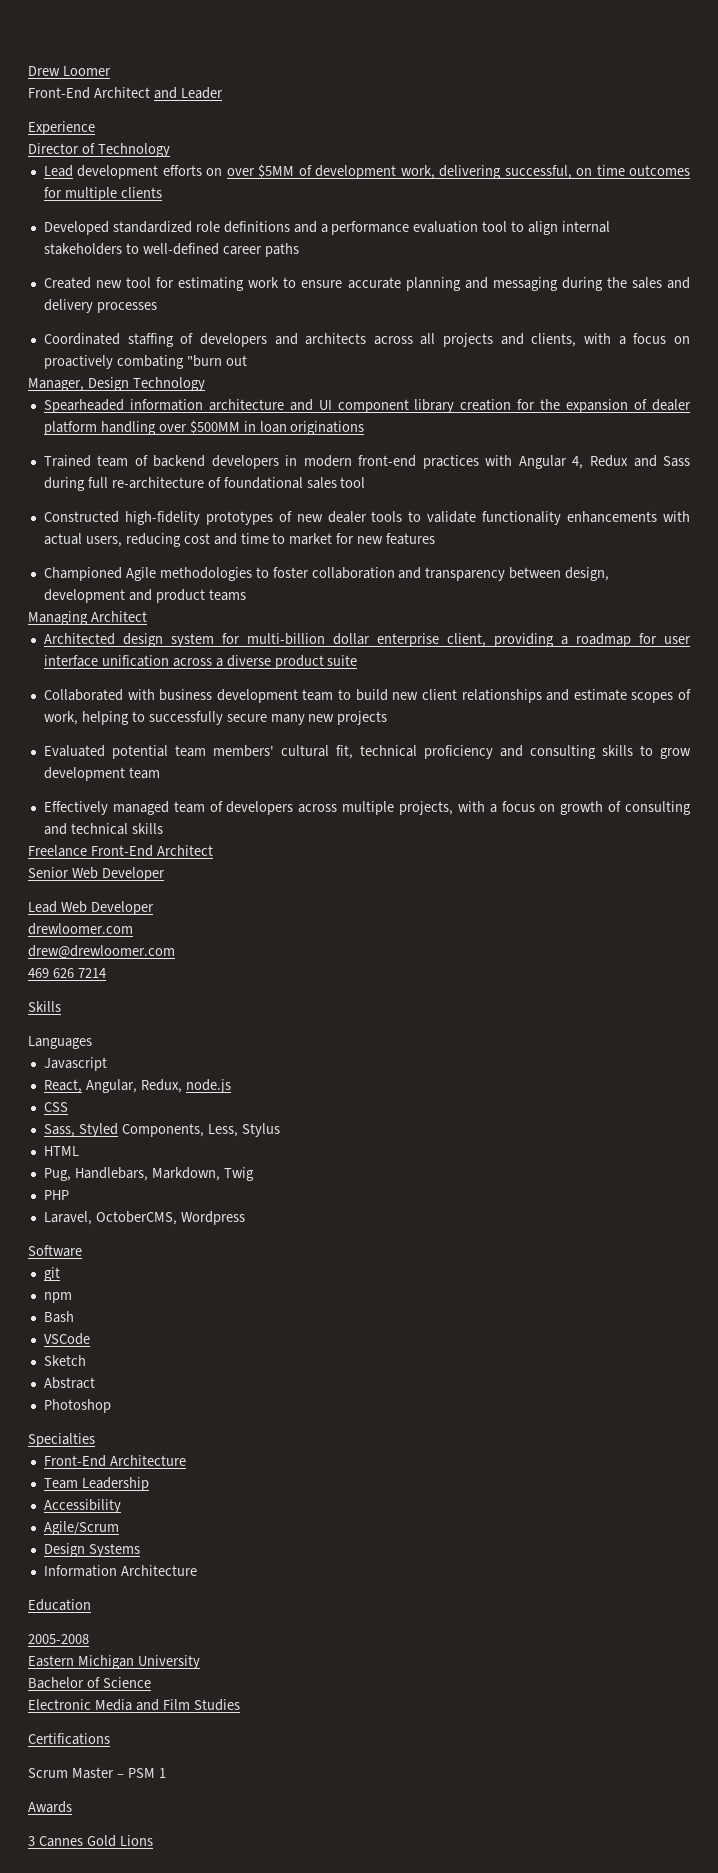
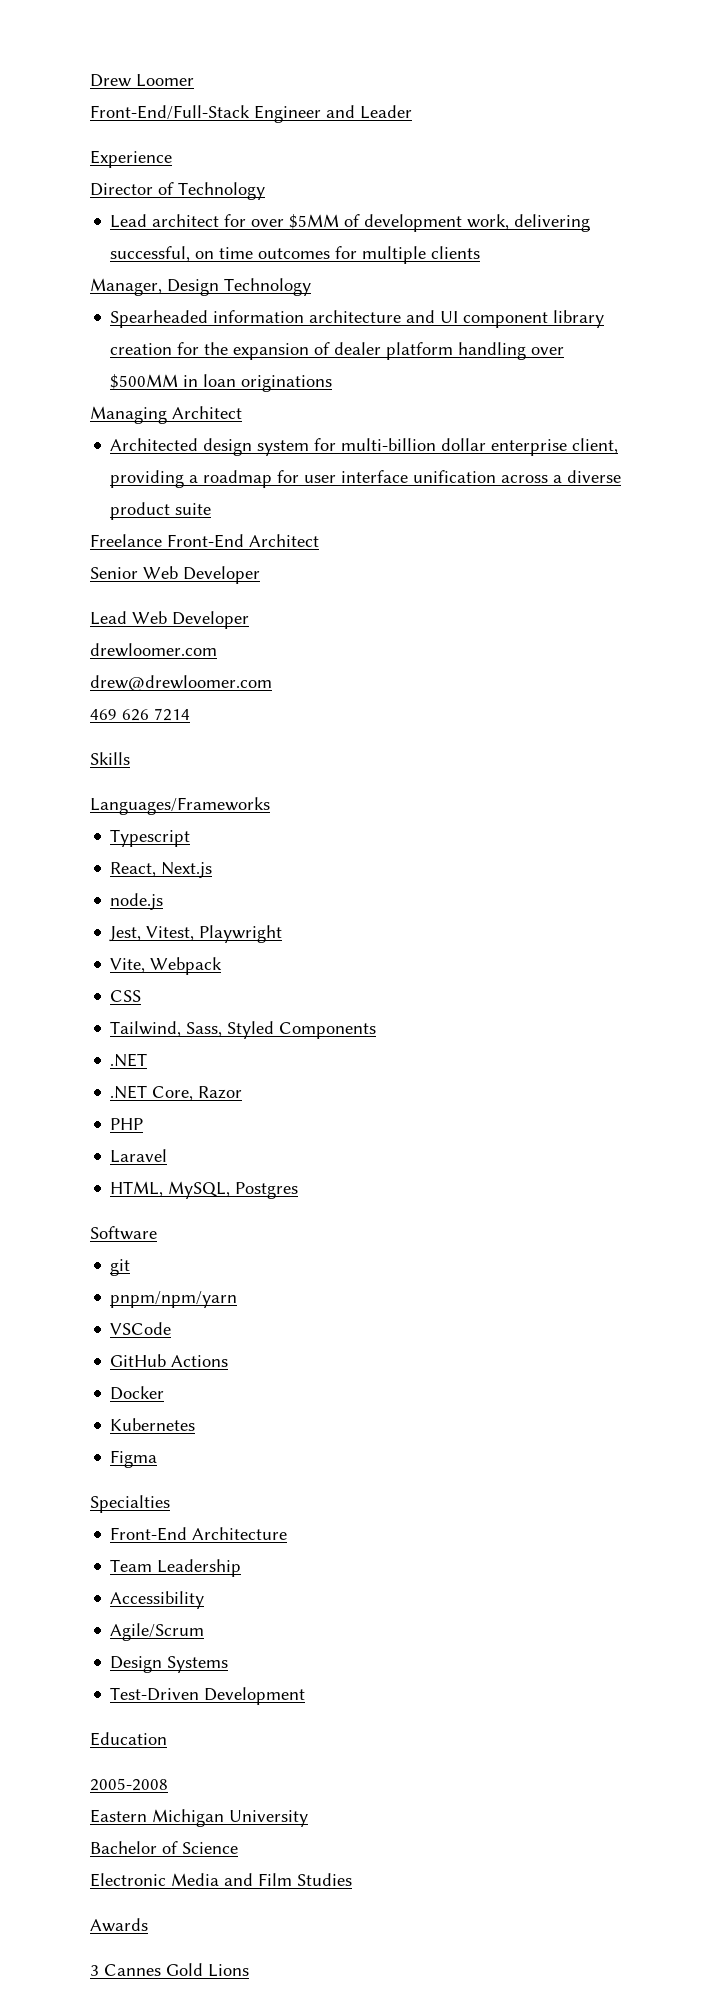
- Front-End Architect and Leader
+ Front-End/Full-Stack Engineer and Leader
- Lead development efforts on over $5MM of development work, delivering successful, on time outcomes for multiple clients
+ Lead architect for over $5MM of development work, delivering successful, on time outcomes for multiple clients
- Developed standardized role definitions and a performance evaluation tool to align internal stakeholders to well-defined career paths
- Created new tool for estimating work to ensure accurate planning and messaging during the sales and delivery processes
- Coordinated staffing of developers and architects across all projects and clients, with a focus on proactively combating "burn out
- Trained team of backend developers in modern front-end practices with Angular 4, Redux and Sass during full re-architecture of foundational sales tool
- Constructed high-fidelity prototypes of new dealer tools to validate functionality enhancements with actual users, reducing cost and time to market for new features
- Championed Agile methodologies to foster collaboration and transparency between design, development and product teams
- Collaborated with business development team to build new client relationships and estimate scopes of work, helping to successfully secure many new projects
- Evaluated potential team members' cultural fit, technical proficiency and consulting skills to grow development team
- Effectively managed team of developers across multiple projects, with a focus on growth of consulting and technical skills
- Languages
- Javascript
+ Languages/Frameworks
+ Typescript
- React, Angular, Redux, node.js
+ React, Next.js
+ node.js
+ Jest, Vitest, Playwright
+ Vite, Webpack
- Sass, Styled Components, Less, Stylus
- HTML
- Pug, Handlebars, Markdown, Twig
+ Tailwind, Sass, Styled Components
+ .NET
+ .NET Core, Razor
  PHP
- Laravel, OctoberCMS, Wordpress
+ Laravel
+ HTML, MySQL, Postgres
- npm
- Bash
+ pnpm/npm/yarn
- Sketch
- Abstract
- Photoshop
+ GitHub Actions
+ Docker
+ Kubernetes
+ Figma
- Information Architecture
+ Test-Driven Development
- Certifications
- Scrum Master – PSM 1

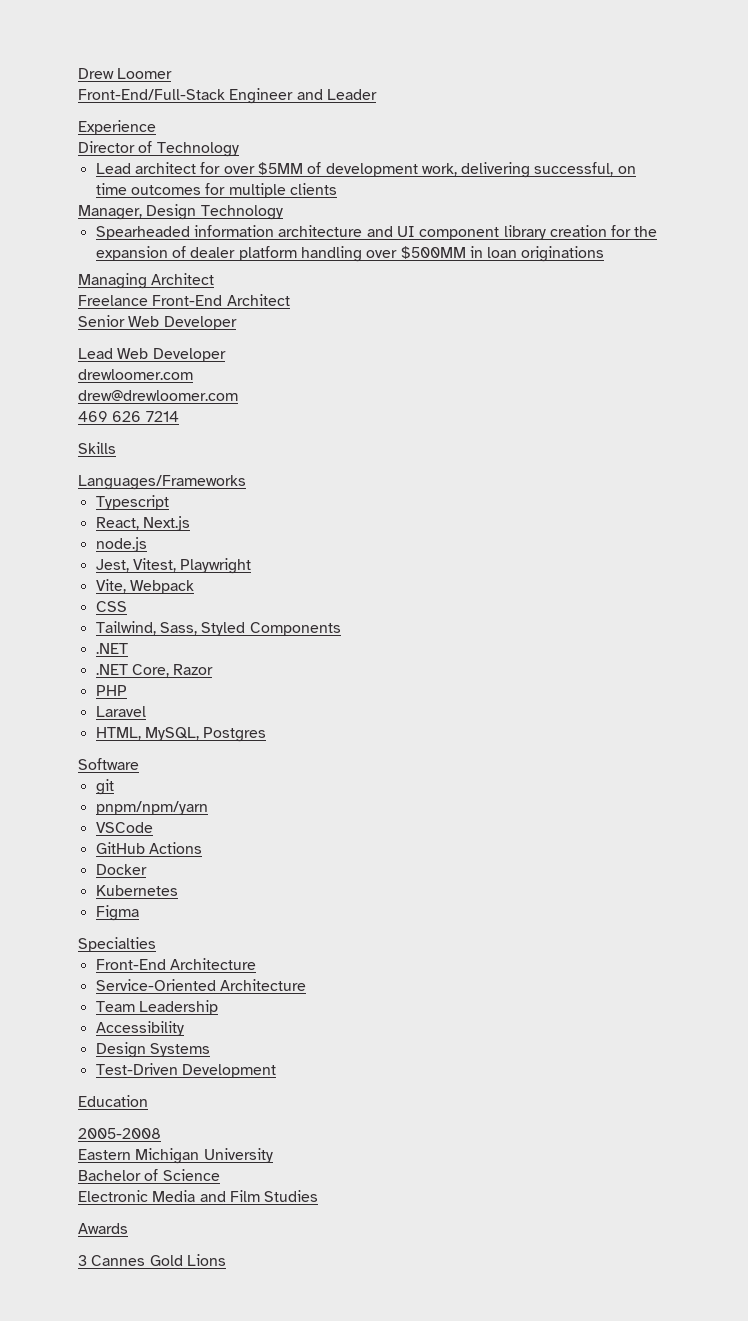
- Architected design system for multi-billion dollar enterprise client, providing a roadmap for user interface unification across a diverse product suite
+ Service-Oriented Architecture
- Agile/Scrum

